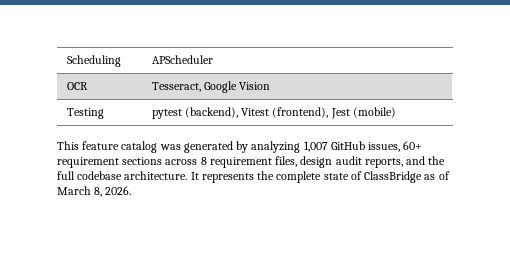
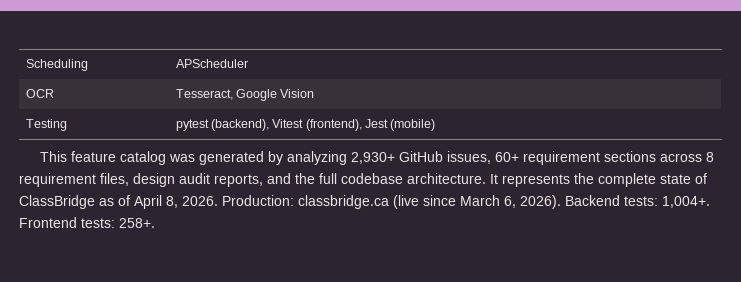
- This feature catalog was generated by analyzing 1,007 GitHub issues, 60+ requirement sections across 8 requirement files, design audit reports, and the full codebase architecture.
+ This feature catalog was generated by analyzing 2,930+ GitHub issues, 60+ requirement sections across 8 requirement files, design audit reports, and the full codebase architecture.
- It represents the complete state of ClassBridge as of March 8, 2026.
+ It represents the complete state of ClassBridge as of April 8, 2026.
+ Production: classbridge.ca (live since March 6, 2026). Backend tests: 1,004+. Frontend tests: 258+.

